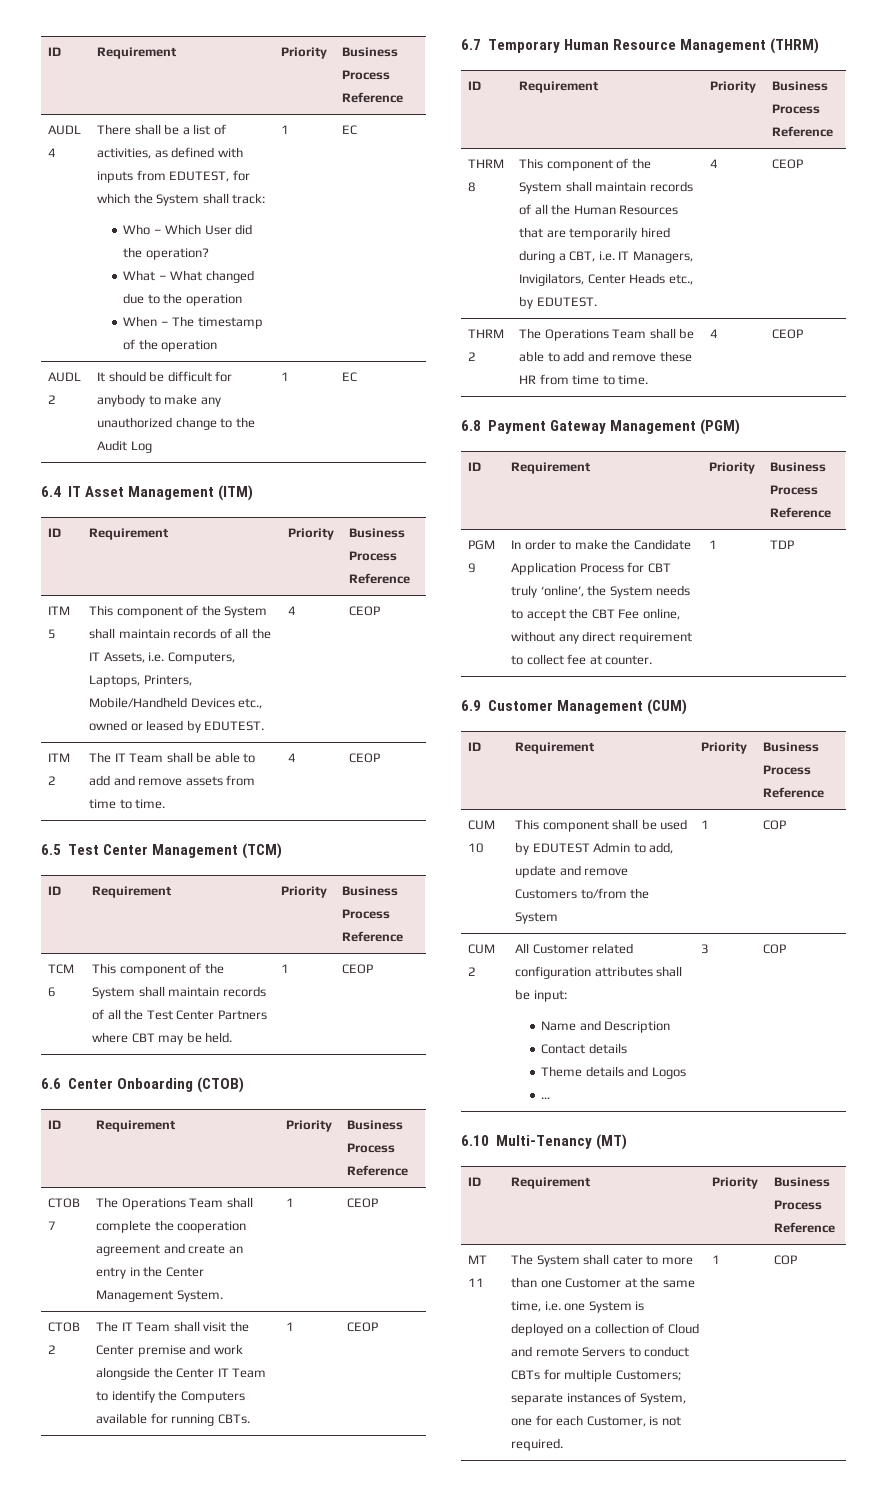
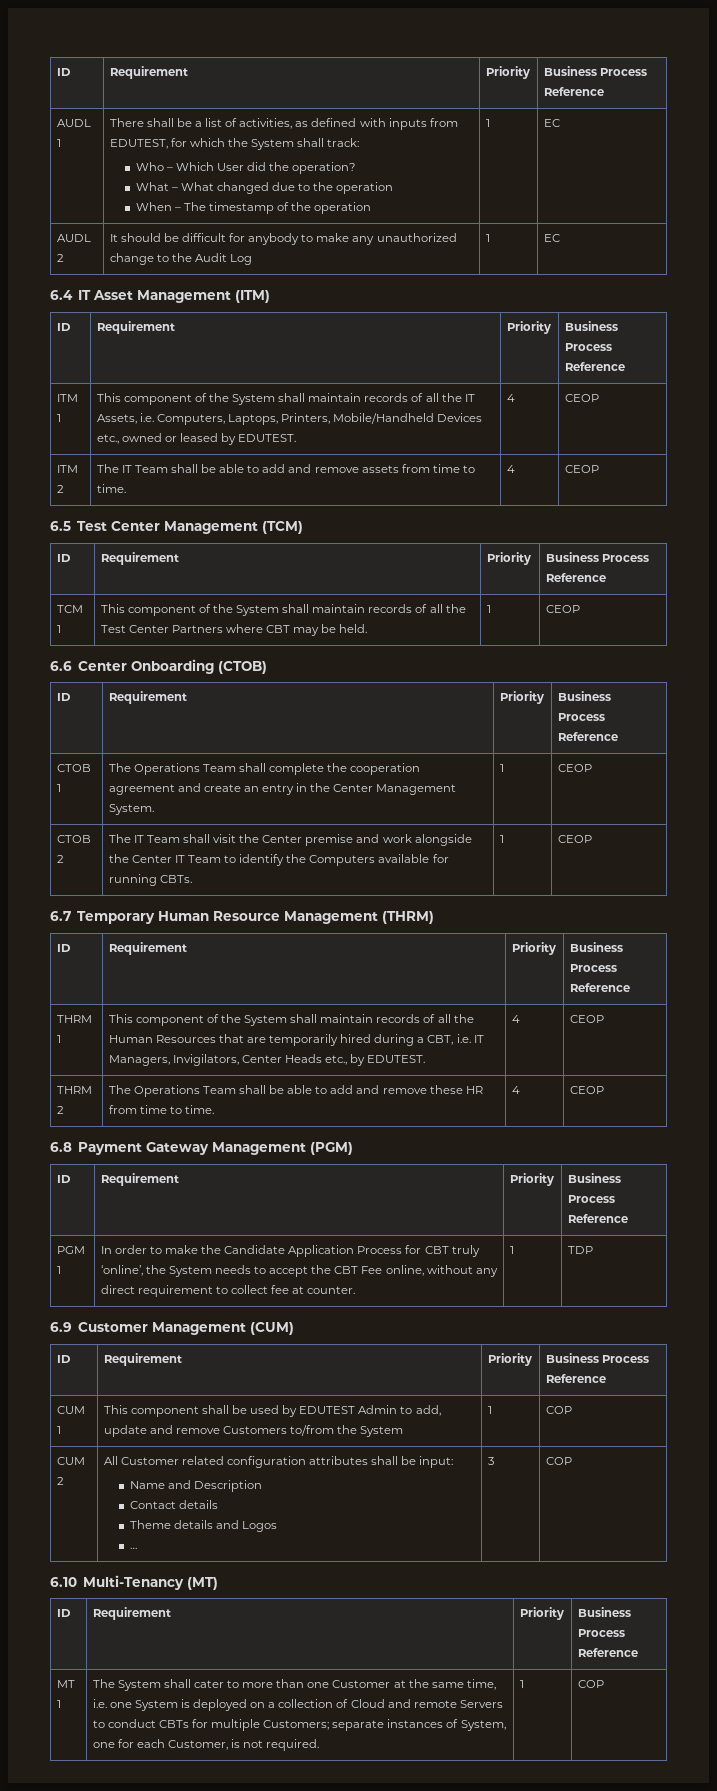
- AUDL 4
+ AUDL 1
- ITM 5 | This component of the System shall maintain records of all the IT Assets, i.e. Computers, Laptops, Printers, Mobile/Handheld Devices etc., owned or leased by EDUTEST. | 4 | CEOP
+ ITM 1 | This component of the System shall maintain records of all the IT Assets, i.e. Computers, Laptops, Printers, Mobile/Handheld Devices etc., owned or leased by EDUTEST. | 4 | CEOP
- TCM 6 | This component of the System shall maintain records of all the Test Center Partners where CBT may be held. | 1 | CEOP
+ TCM 1 | This component of the System shall maintain records of all the Test Center Partners where CBT may be held. | 1 | CEOP
- CTOB 7 | The Operations Team shall complete the cooperation agreement and create an entry in the Center Management System. | 1 | CEOP
+ CTOB 1 | The Operations Team shall complete the cooperation agreement and create an entry in the Center Management System. | 1 | CEOP
- THRM 8 | This component of the System shall maintain records of all the Human Resources that are temporarily hired during a CBT, i.e. IT Managers, Invigilators, Center Heads etc., by EDUTEST. | 4 | CEOP
+ THRM 1 | This component of the System shall maintain records of all the Human Resources that are temporarily hired during a CBT, i.e. IT Managers, Invigilators, Center Heads etc., by EDUTEST. | 4 | CEOP
- PGM 9 | In order to make the Candidate Application Process for CBT truly ‘online’, the System needs to accept the CBT Fee online, without any direct requirement to collect fee at counter. | 1 | TDP
+ PGM 1 | In order to make the Candidate Application Process for CBT truly ‘online’, the System needs to accept the CBT Fee online, without any direct requirement to collect fee at counter. | 1 | TDP
- CUM 10 | This component shall be used by EDUTEST Admin to add, update and remove Customers to/from the System | 1 | COP
+ CUM 1 | This component shall be used by EDUTEST Admin to add, update and remove Customers to/from the System | 1 | COP
- MT 11
+ MT 1

